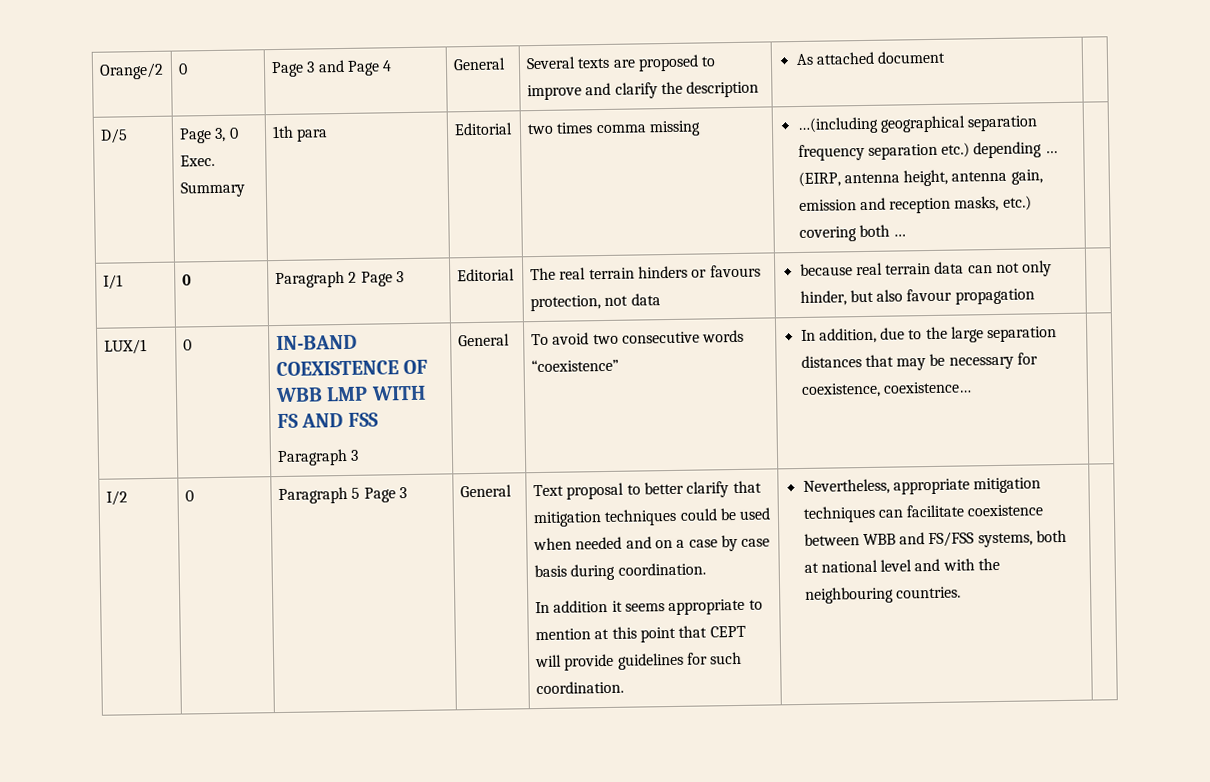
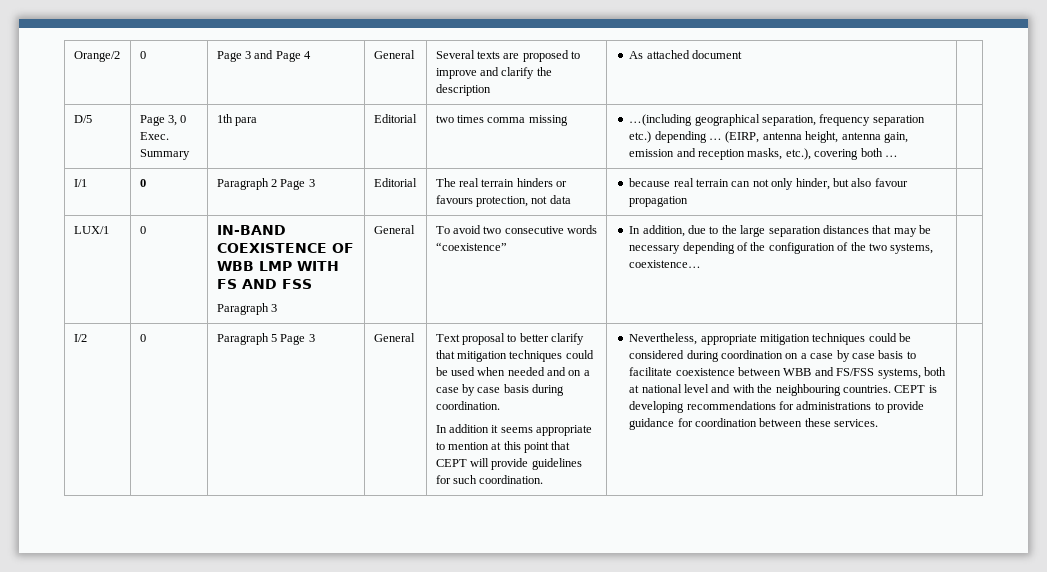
- D/5 | Page 3, 0 Exec. Summary | 1th para | Editorial | two times comma missing | …(including geographical separation frequency separation etc.) depending … (EIRP, antenna height, antenna gain, emission and reception masks, etc.) covering both … |
+ D/5 | Page 3, 0 Exec. Summary | 1th para | Editorial | two times comma missing | …(including geographical separation, frequency separation etc.) depending … (EIRP, antenna height, antenna gain, emission and reception masks, etc.), covering both … |
- I/1 | 0 | Paragraph 2 Page 3 | Editorial | The real terrain hinders or favours protection, not data | because real terrain data can not only hinder, but also favour propagation |
+ I/1 | 0 | Paragraph 2 Page 3 | Editorial | The real terrain hinders or favours protection, not data | because real terrain can not only hinder, but also favour propagation |
- In addition, due to the large separation distances that may be necessary for coexistence, coexistence…
+ In addition, due to the large separation distances that may be necessary depending of the configuration of the two systems, coexistence…
- Nevertheless, appropriate mitigation techniques can facilitate coexistence between WBB and FS/FSS systems, both at national level and with the neighbouring countries.
+ Nevertheless, appropriate mitigation techniques could be considered during coordination on a case by case basis to facilitate coexistence between WBB and FS/FSS systems, both at national level and with the neighbouring countries. CEPT is developing recommendations for administrations to provide guidance for coordination between these services.

